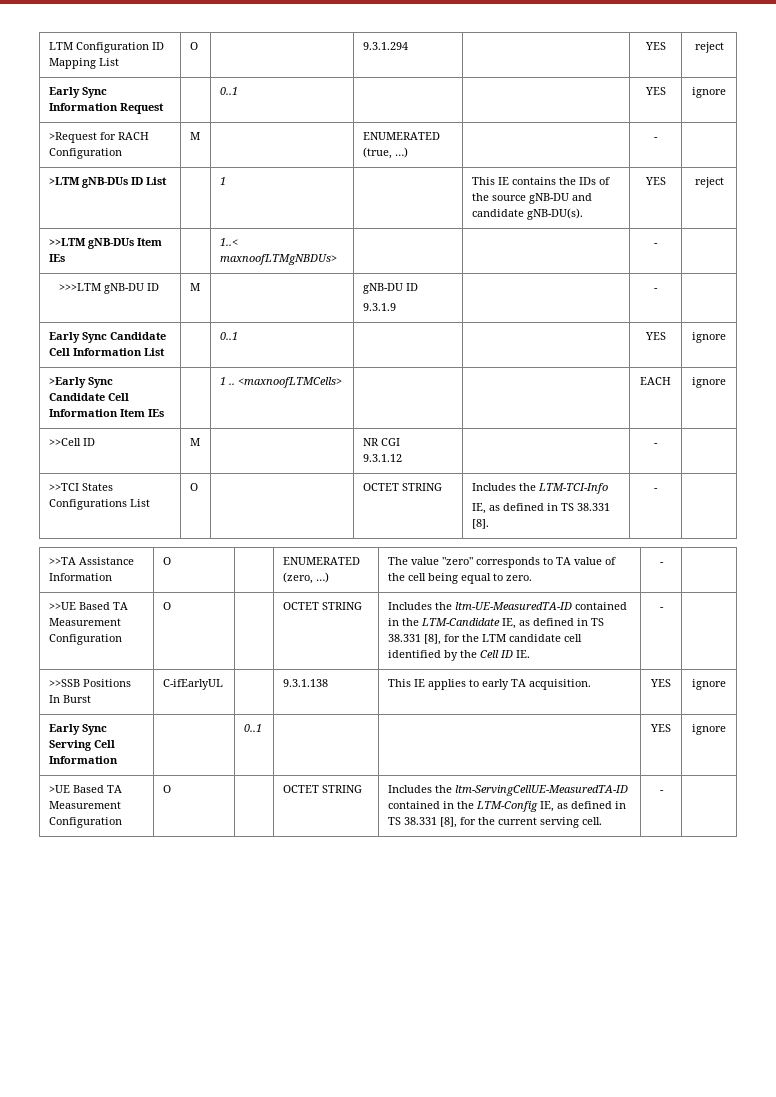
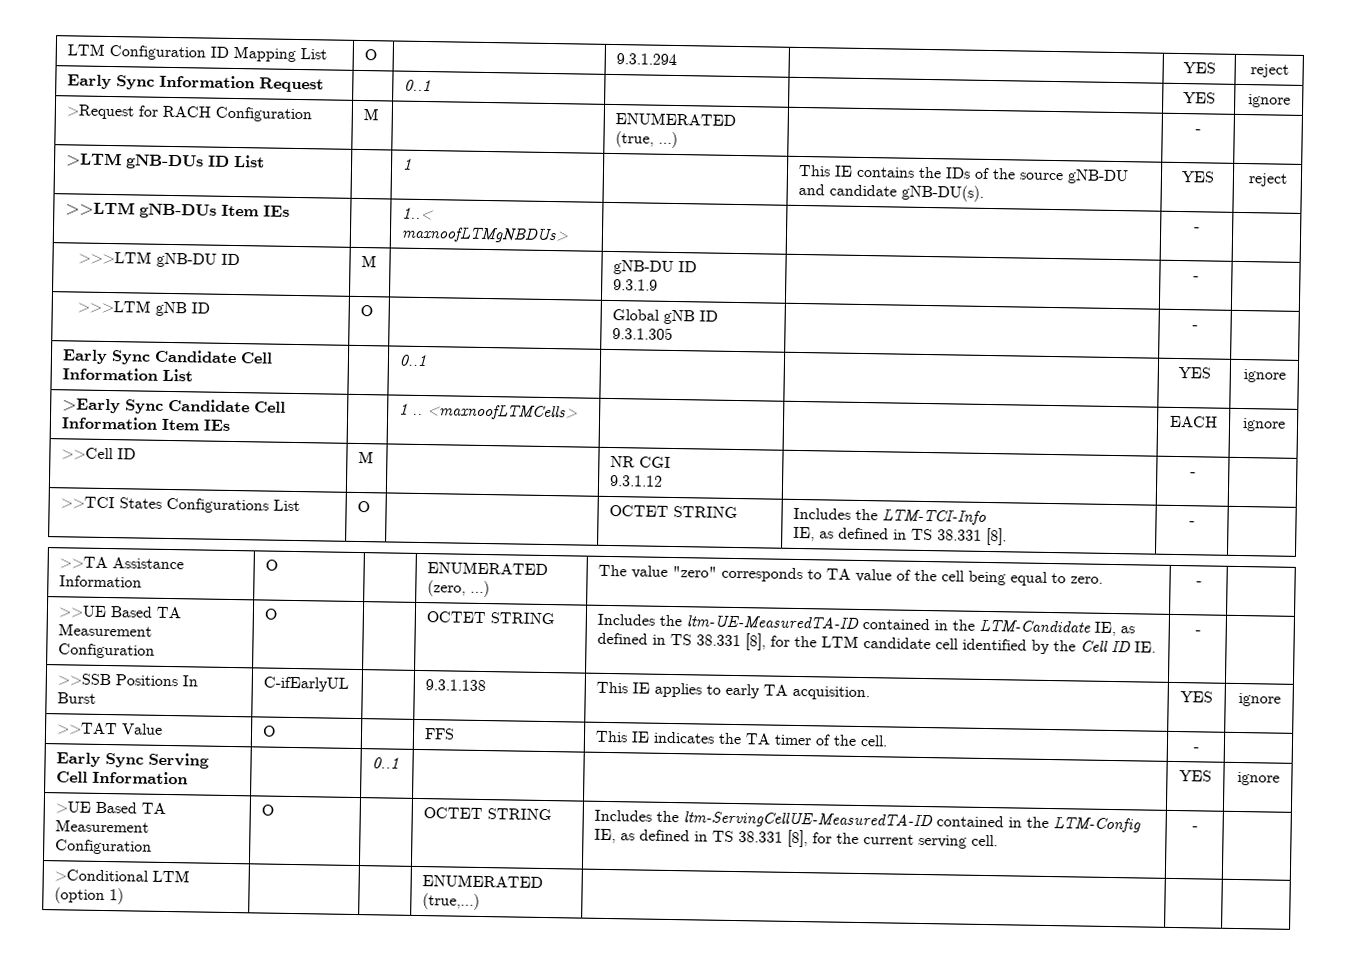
+ >>>LTM gNB ID | O | | Global gNB ID 9.3.1.305 | | - |
+ >>TAT Value | O | | FFS | This IE indicates the TA timer of the cell. | - |
+ >Conditional LTM (option 1) | | | ENUMERATED (true,…) | | |

